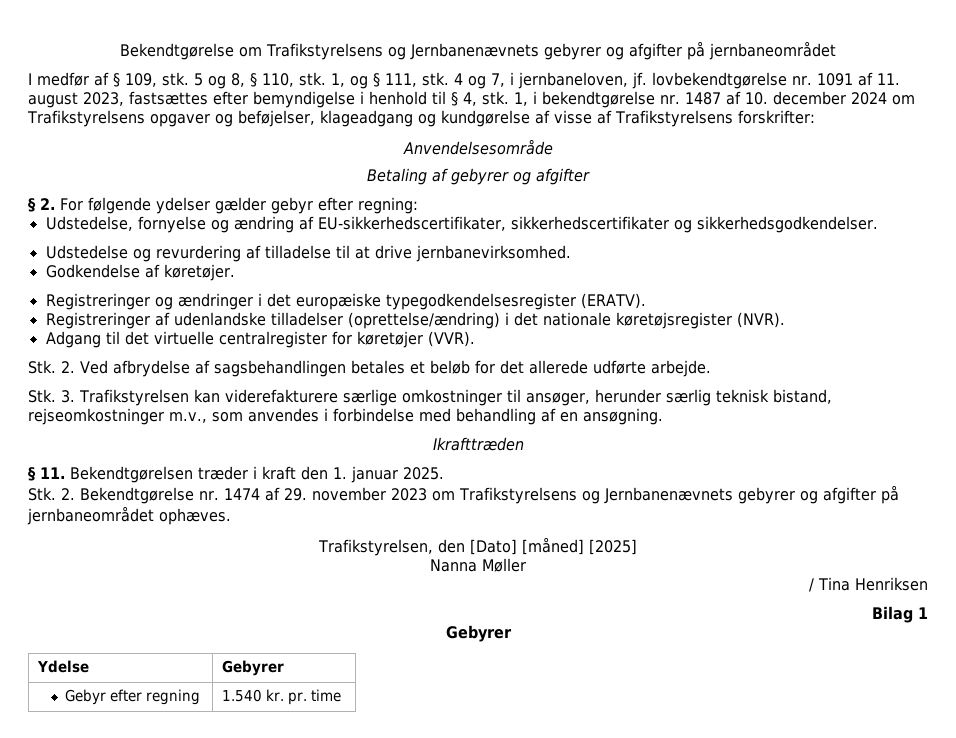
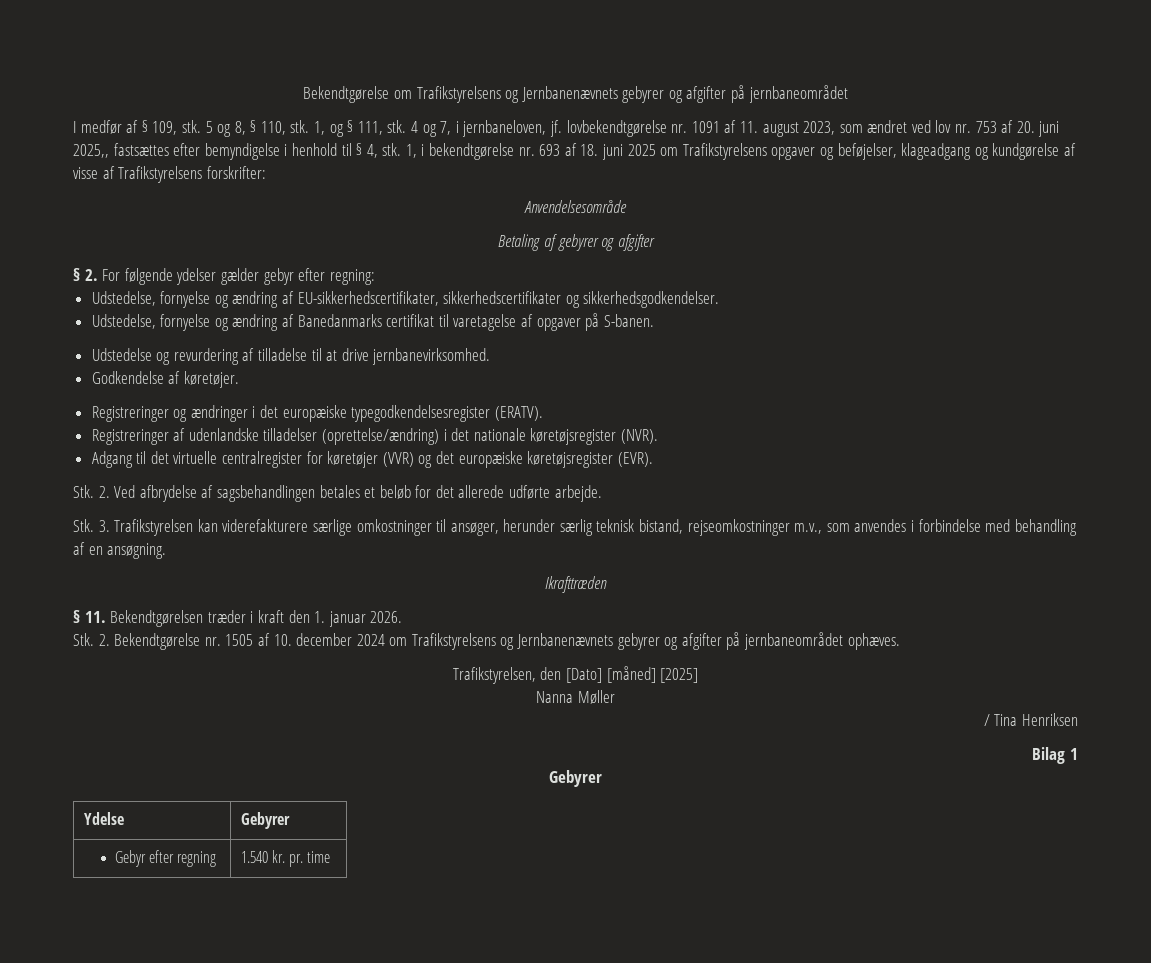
- 4 og 7, i jernbaneloven, jf. lovbekendtgørelse nr. 1091 af 11. august 2023, fastsættes efter bemyndigelse i henhold til § 4, stk.
+ 4 og 7, i jernbaneloven, jf. lovbekendtgørelse nr. 1091 af 11. august 2023, som ændret ved lov nr. 753 af 20. juni 2025,, fastsættes efter bemyndigelse i henhold til § 4, stk.
- 1, i bekendtgørelse nr. 1487 af 10. december 2024 om Trafikstyrelsens opgaver og beføjelser, klageadgang og kundgørelse af visse af Trafikstyrelsens forskrifter:
+ 1, i bekendtgørelse nr. 693 af 18. juni 2025 om Trafikstyrelsens opgaver og beføjelser, klageadgang og kundgørelse af visse af Trafikstyrelsens forskrifter:
+ Udstedelse, fornyelse og ændring af Banedanmarks certifikat til varetagelse af opgaver på S-banen.
- Adgang til det virtuelle centralregister for køretøjer (VVR).
+ Adgang til det virtuelle centralregister for køretøjer (VVR) og det europæiske køretøjsregister (EVR).
- § 11. Bekendtgørelsen træder i kraft den 1. januar 2025.
+ § 11. Bekendtgørelsen træder i kraft den 1. januar 2026.
- Stk. 2. Bekendtgørelse nr. 1474 af 29. november 2023 om Trafikstyrelsens og Jernbanenævnets gebyrer og afgifter på jernbaneområdet ophæves.
+ Stk. 2. Bekendtgørelse nr. 1505 af 10. december 2024 om Trafikstyrelsens og Jernbanenævnets gebyrer og afgifter på jernbaneområdet ophæves.

